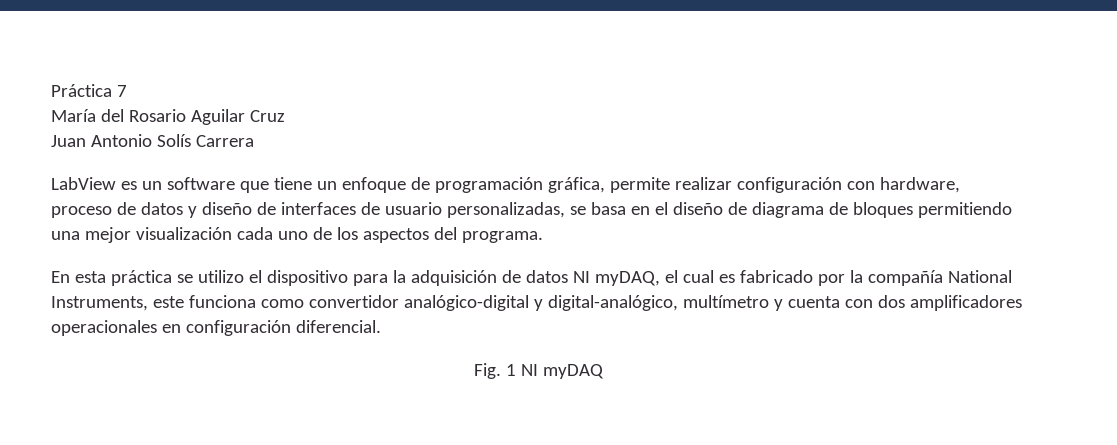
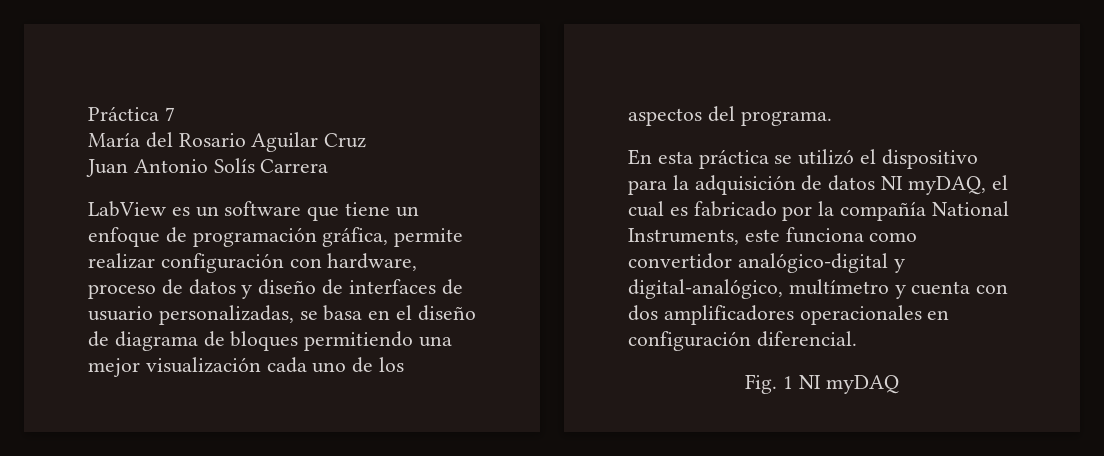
- En esta práctica se utilizo el dispositivo para la adquisición de datos NI myDAQ, el cual es fabricado por la compañía National Instruments, este funciona como convertidor analógico-digital y digital-analógico, multímetro y cuenta con dos amplificadores operacionales en configuración diferencial.
+ En esta práctica se utilizó el dispositivo para la adquisición de datos NI myDAQ, el cual es fabricado por la compañía National Instruments, este funciona como convertidor analógico-digital y digital-analógico, multímetro y cuenta con dos amplificadores operacionales en configuración diferencial.

